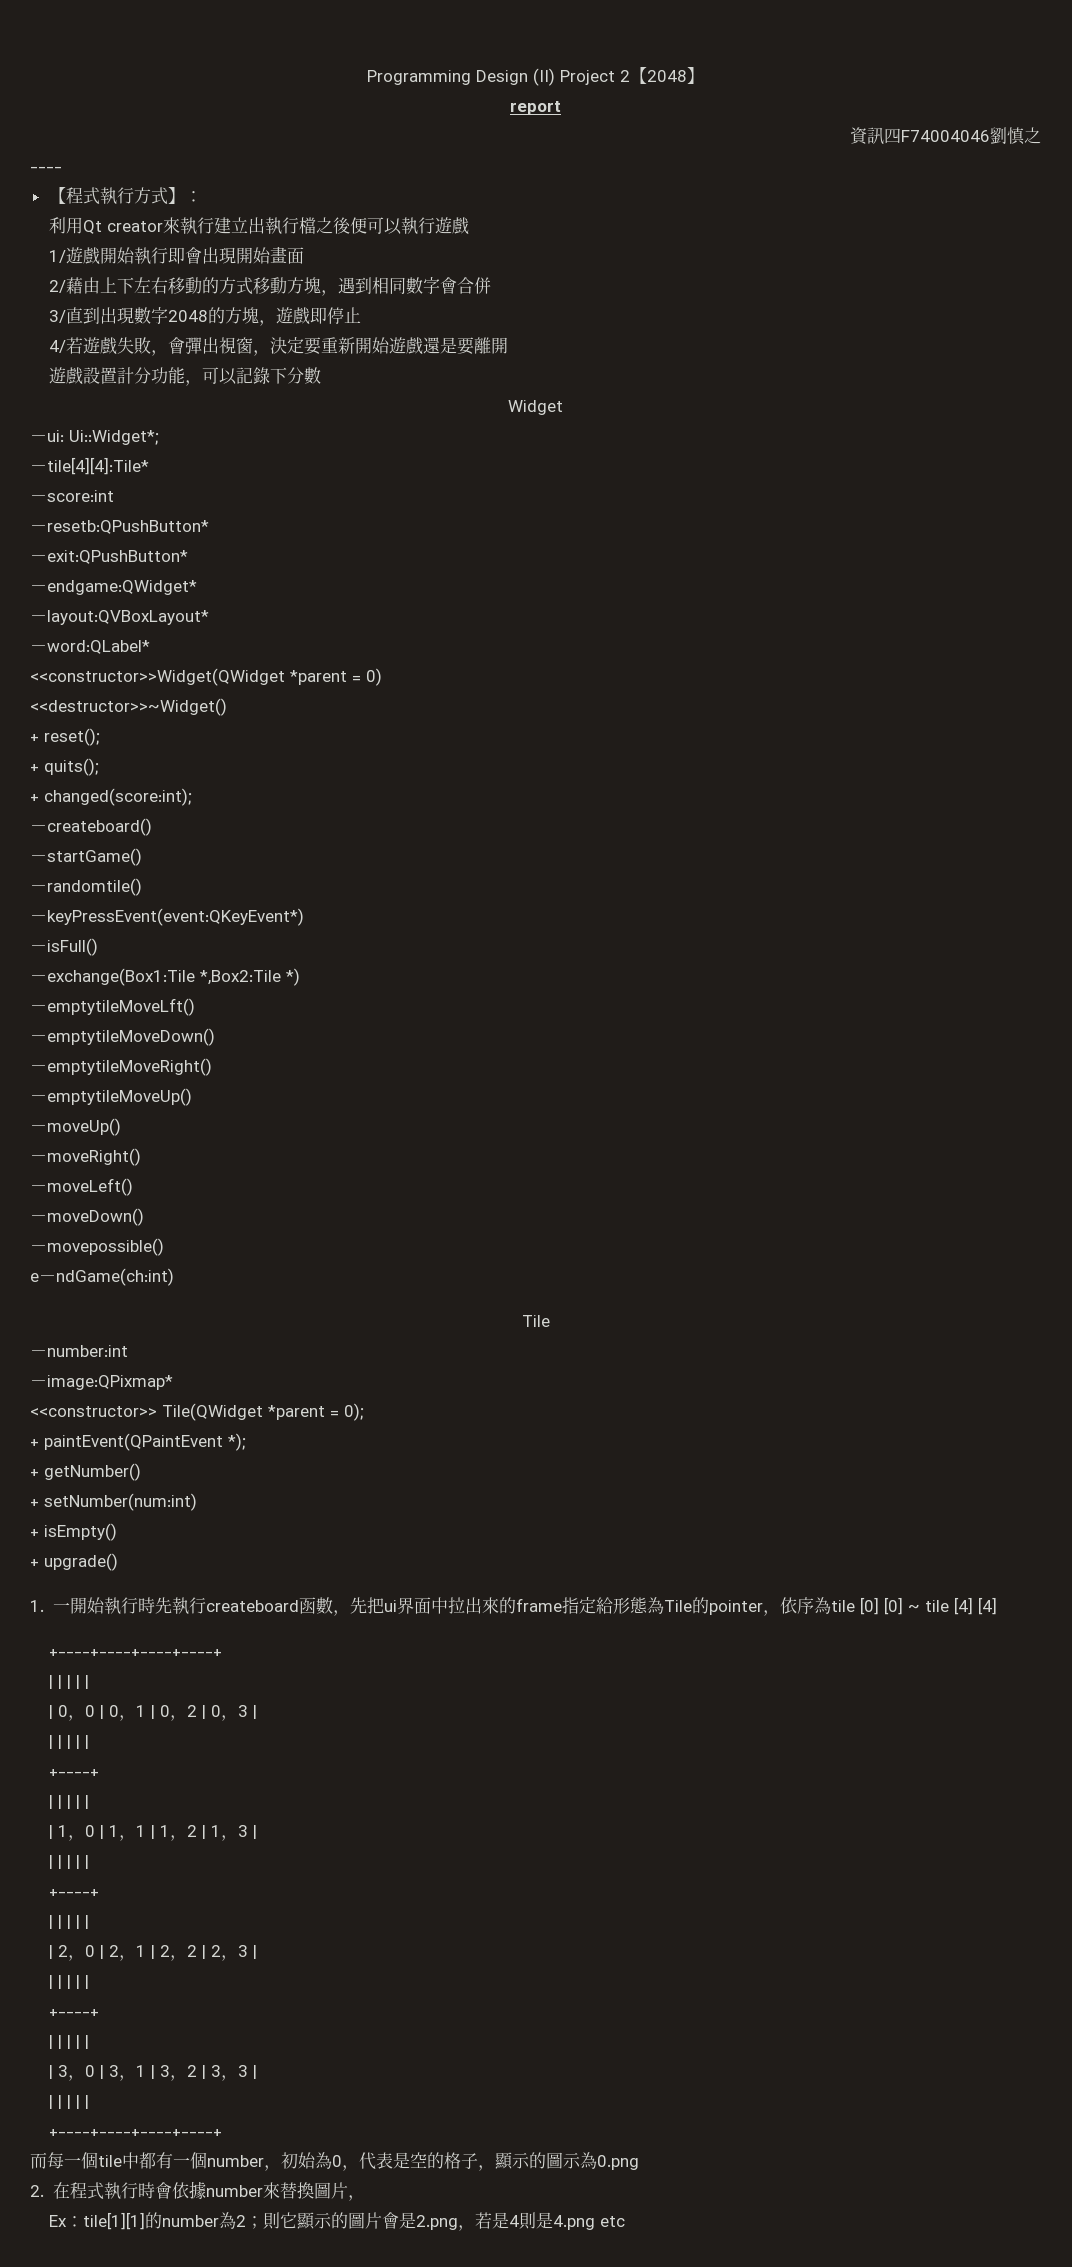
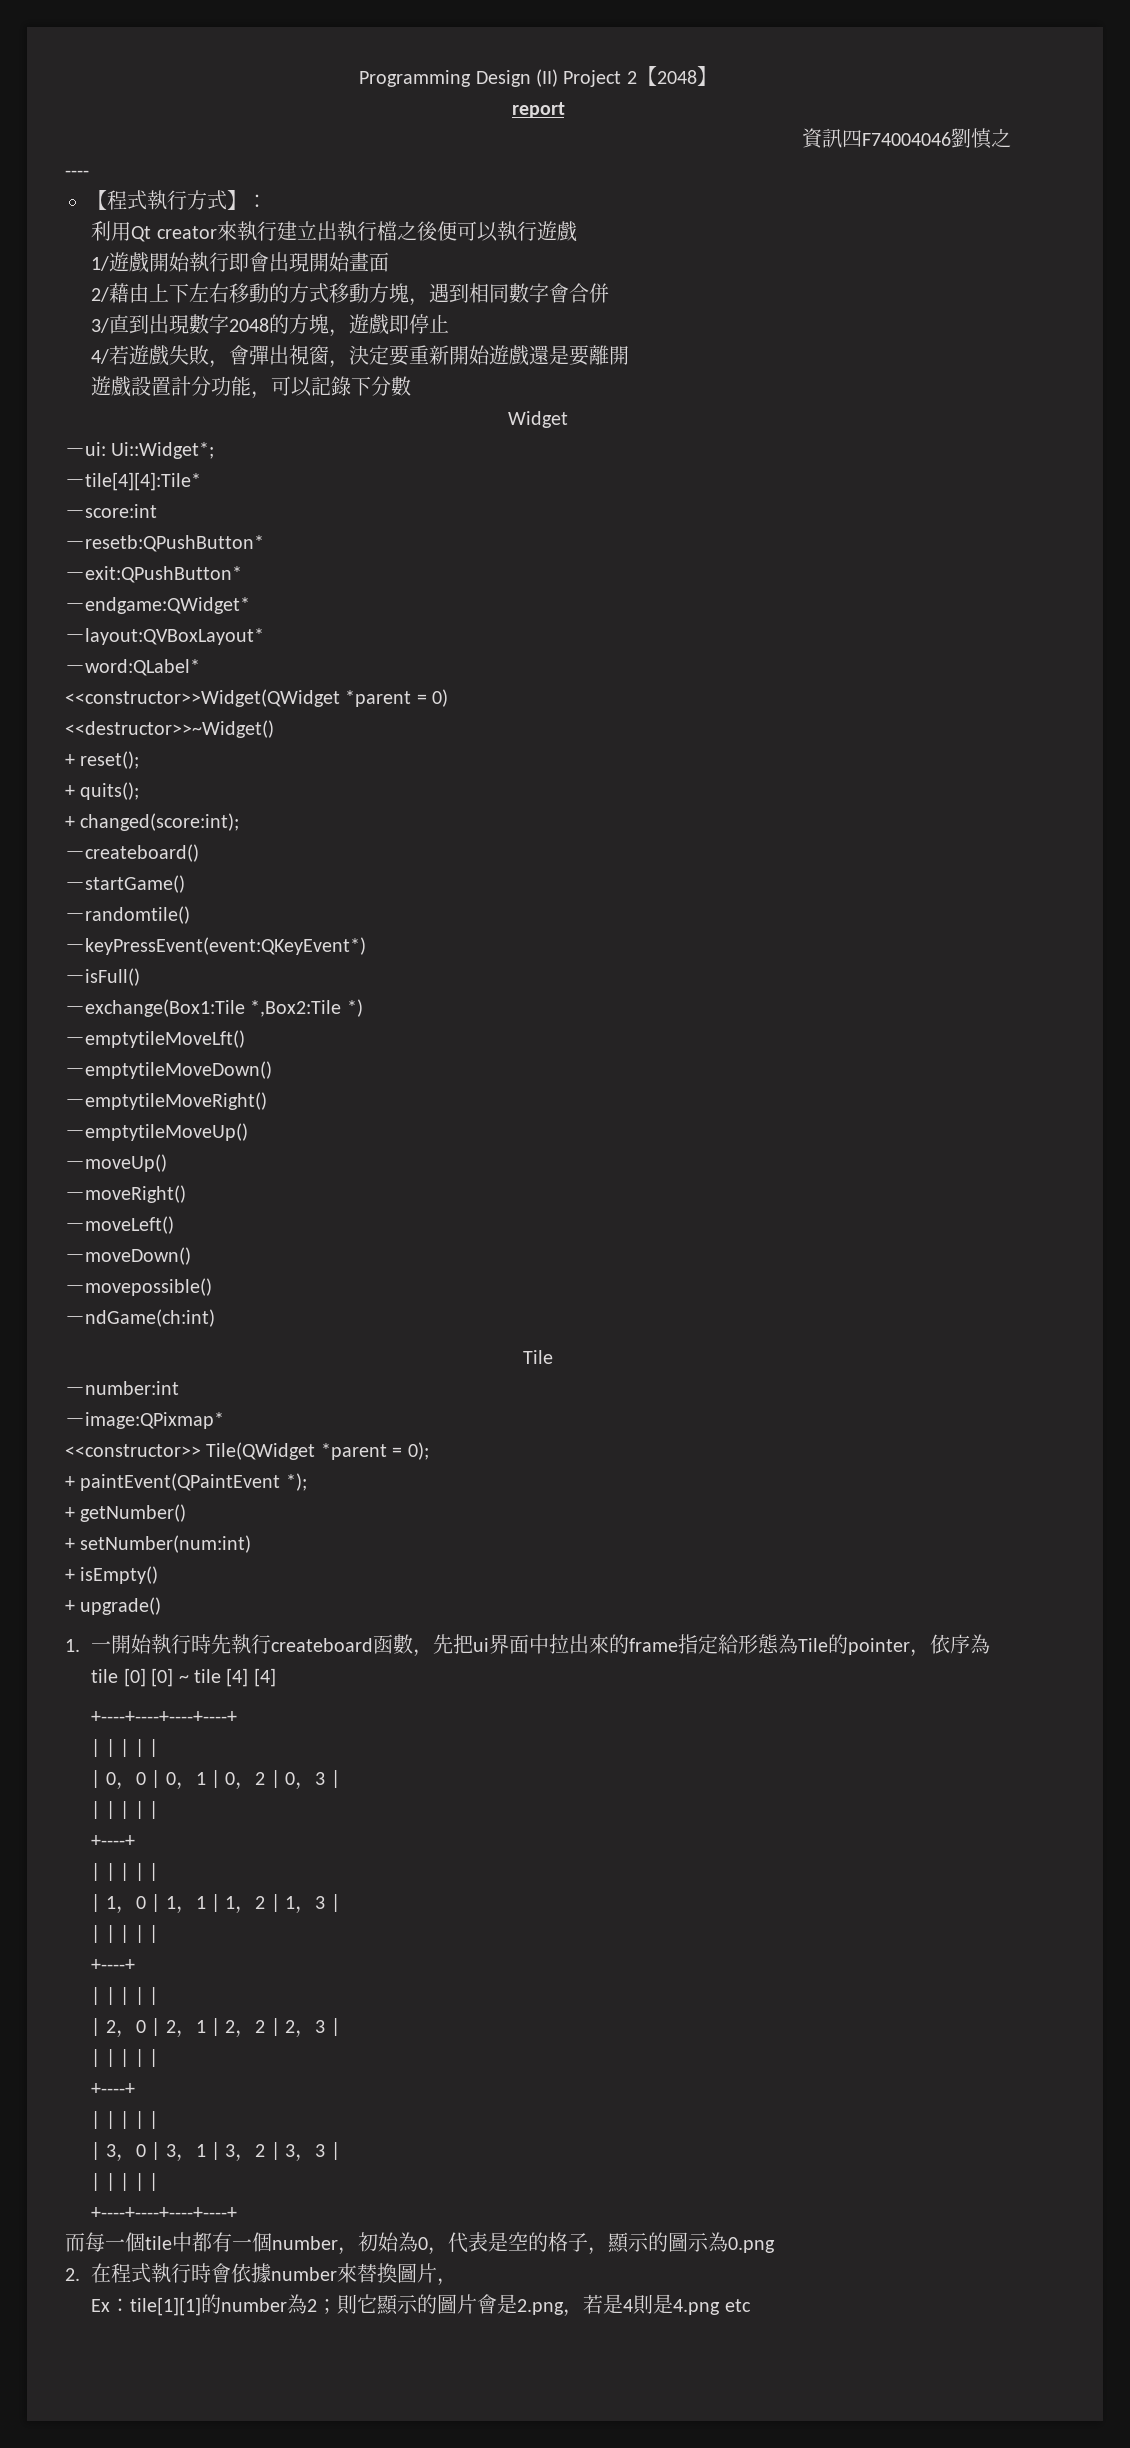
- e－ndGame(ch:int)
+ －ndGame(ch:int)

